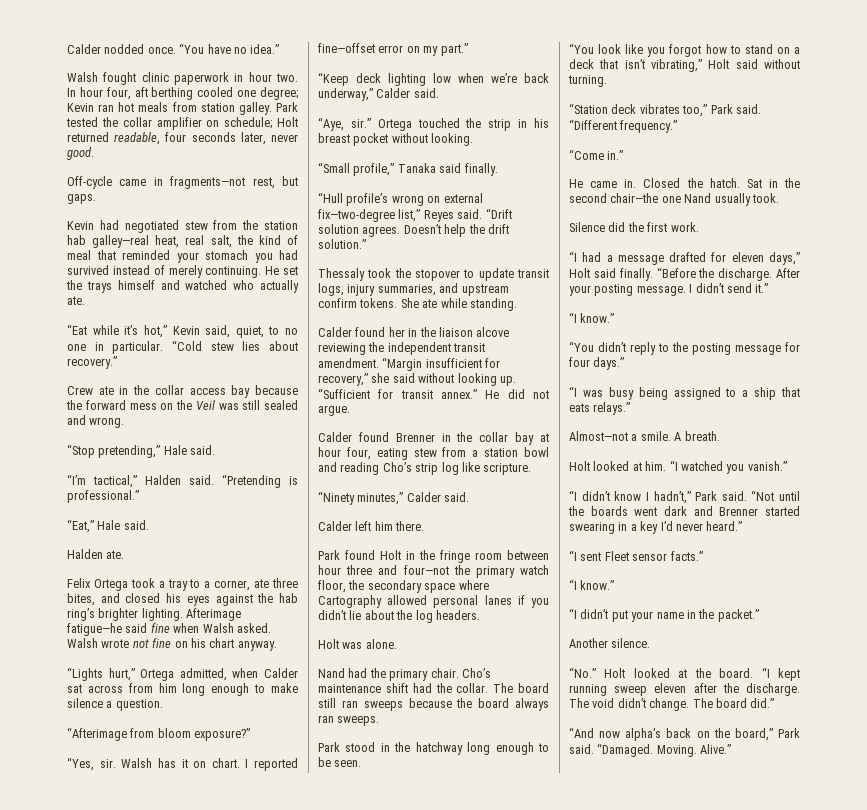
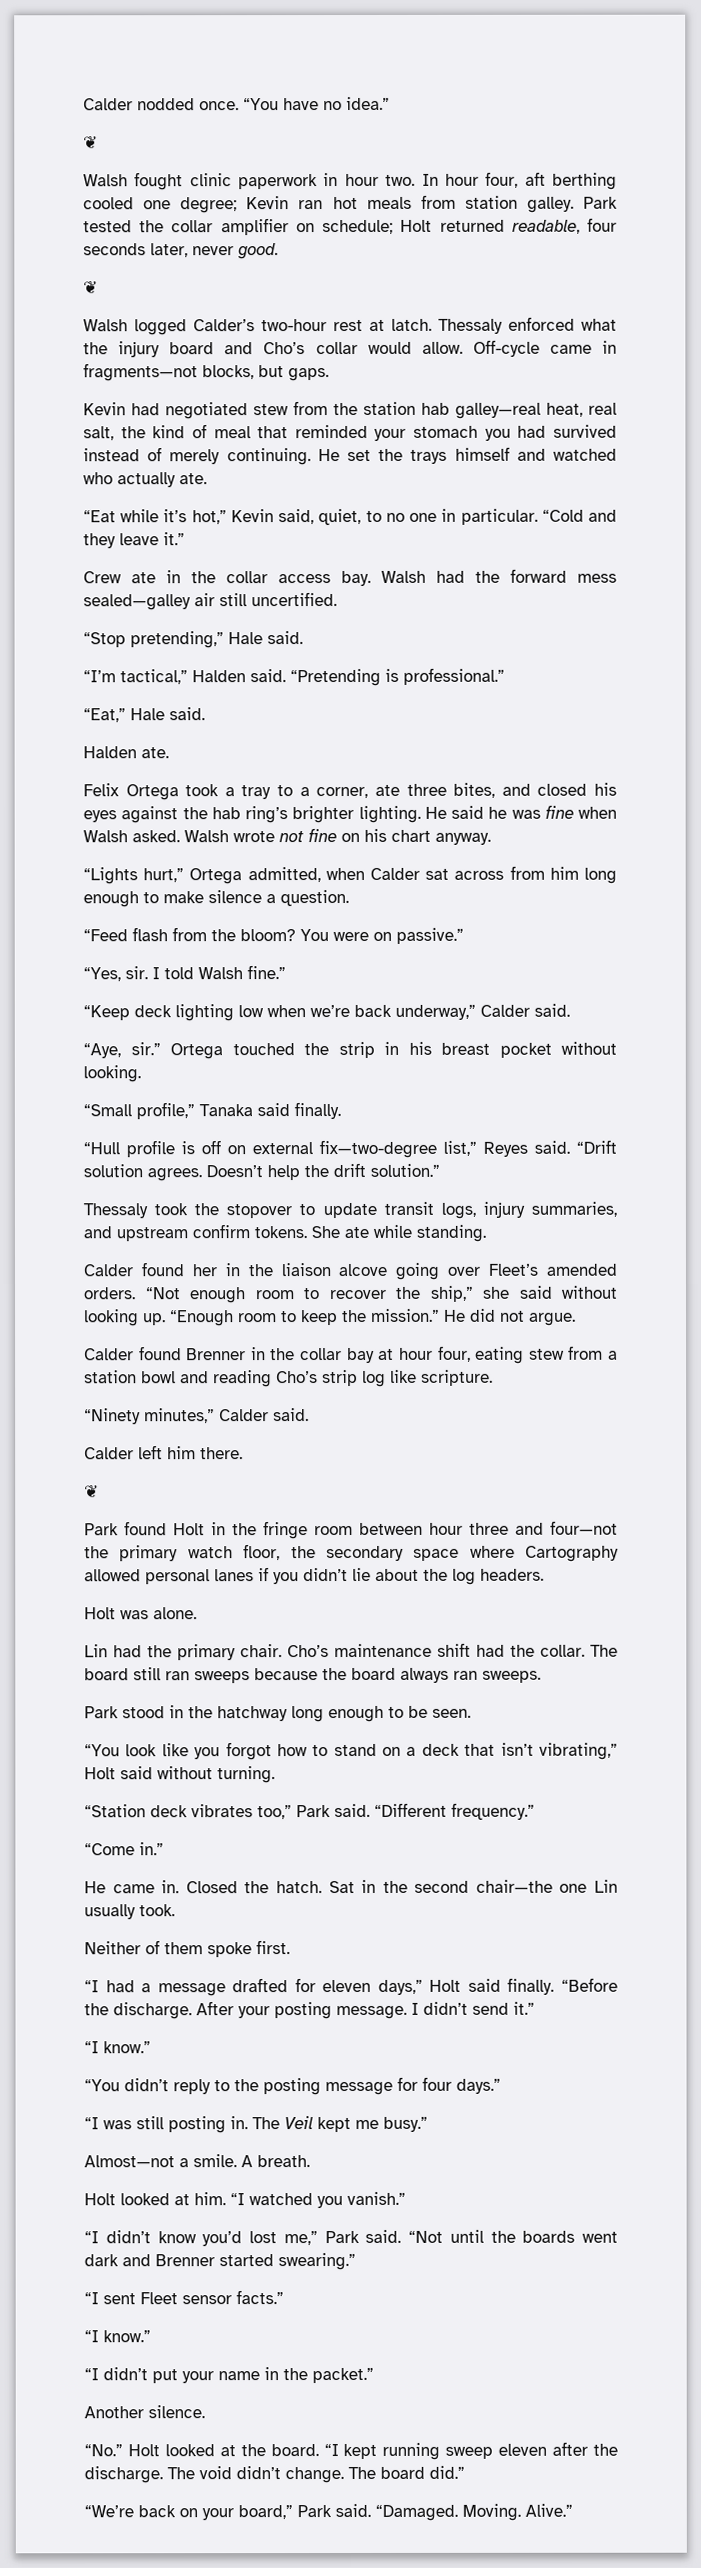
  “You have no idea.”
+ ❦
  Park tested the collar amplifier on schedule; Holt returned readable, four seconds later, never good.
- Off-cycle came in fragments—not rest, but gaps.
+ ❦
+ Walsh logged Calder’s two-hour rest at latch. Thessaly enforced what the injury board and Cho’s collar would allow. Off-cycle came in fragments—not blocks, but gaps.
- “Cold stew lies about recovery.”
+ “Cold and they leave it.”
- Crew ate in the collar access bay because the forward mess on the Veil was still sealed and wrong.
+ Crew ate in the collar access bay. Walsh had the forward mess sealed—galley air still uncertified.
- Afterimage fatigue—he said fine when Walsh asked.
+ He said he was fine when Walsh asked.
- “Afterimage from bloom exposure?”
- “Yes, sir. Walsh has it on chart. I reported fine—offset error on my part.”
+ “Feed flash from the bloom? You were on passive.”
+ “Yes, sir. I told Walsh fine.”
- “Hull profile’s wrong on external fix—two-degree list,” Reyes said.
+ “Hull profile is off on external fix—two-degree list,” Reyes said.
- Calder found her in the liaison alcove reviewing the independent transit amendment. “Margin insufficient for recovery,” she said without looking up.
+ Calder found her in the liaison alcove going over Fleet’s amended orders. “Not enough room to recover the ship,” she said without looking up.
- “Sufficient for transit annex.”
+ “Enough room to keep the mission.”
  Calder left him there.
+ ❦
- Nand had the primary chair.
+ Lin had the primary chair.
- Sat in the second chair—the one Nand usually took.
+ Sat in the second chair—the one Lin usually took.
- Silence did the first work.
+ Neither of them spoke first.
- “I was busy being assigned to a ship that eats relays.”
+ “I was still posting in. The Veil kept me busy.”
- “I didn’t know I hadn’t,” Park said.
+ “I didn’t know you’d lost me,” Park said.
- “Not until the boards went dark and Brenner started swearing in a key I’d never heard.”
+ “Not until the boards went dark and Brenner started swearing.”
- “And now alpha’s back on the board,” Park said.
+ “We’re back on your board,” Park said.

